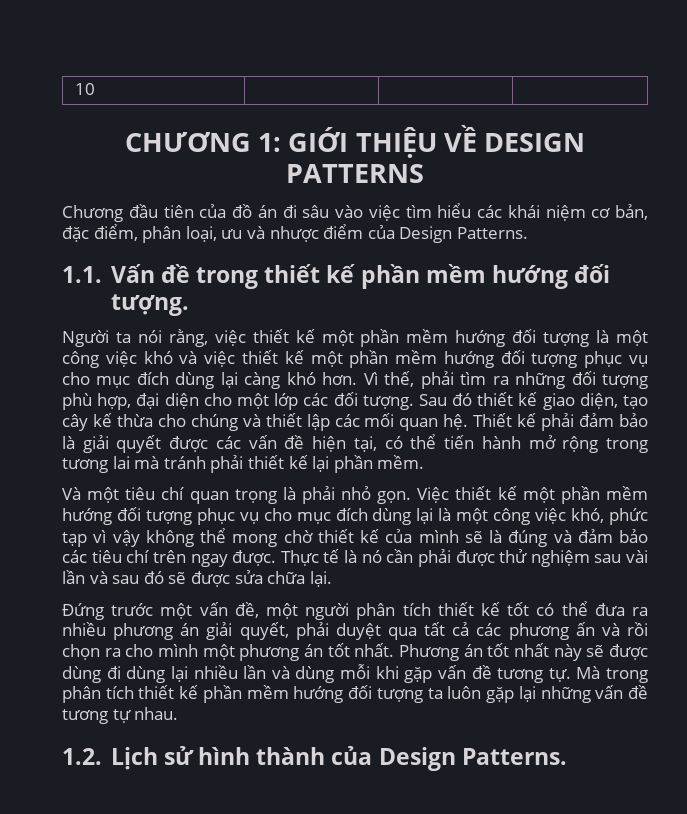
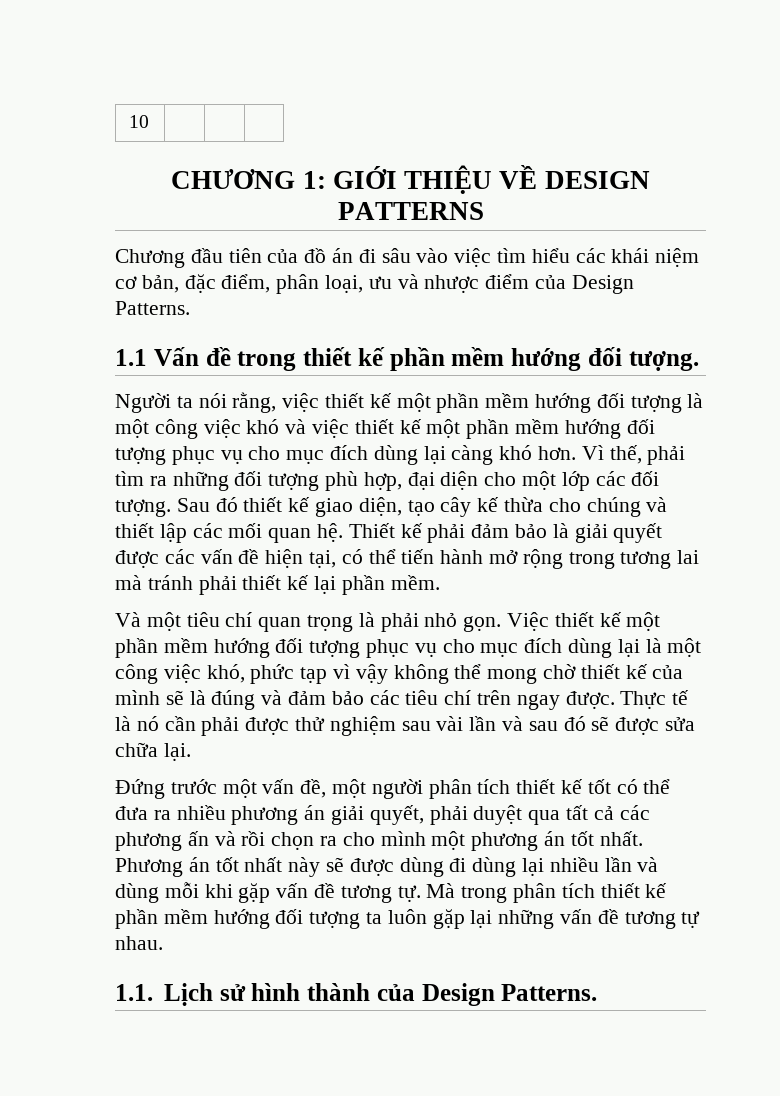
- 1.1. Vấn đề trong thiết kế phần mềm hướng đối tượng.
+ 1.1 Vấn đề trong thiết kế phần mềm hướng đối tượng.
- 1.2. Lịch sử hình thành của Design Patterns.
+ 1.1. Lịch sử hình thành của Design Patterns.

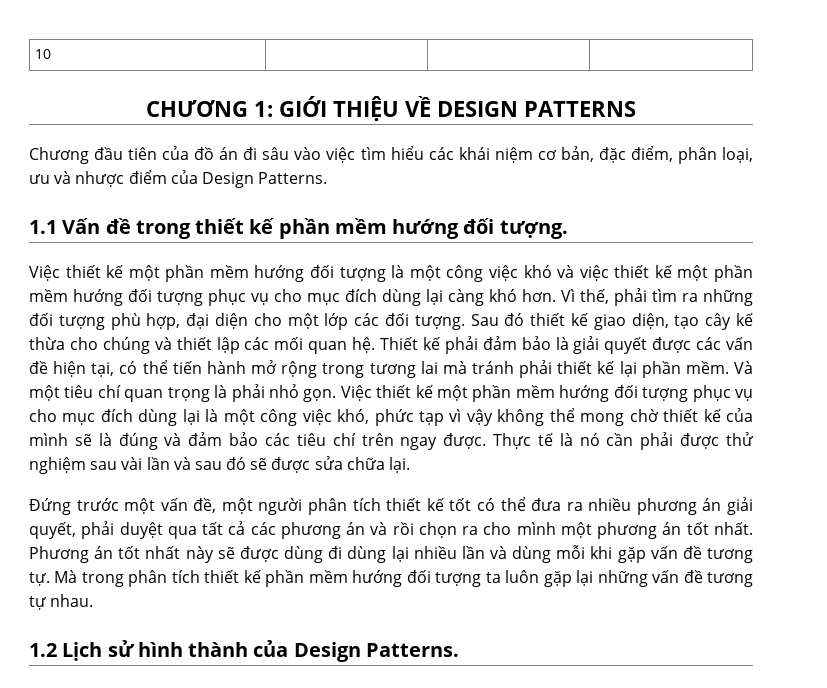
- Người ta nói rằng, việc thiết kế một phần mềm hướng đối tượng là một công việc khó và việc thiết kế một phần mềm hướng đối tượng phục vụ cho mục đích dùng lại càng khó hơn.
+ Việc thiết kế một phần mềm hướng đối tượng là một công việc khó và việc thiết kế một phần mềm hướng đối tượng phục vụ cho mục đích dùng lại càng khó hơn.
- Thiết kế phải đảm bảo là giải quyết được các vấn đề hiện tại, có thể tiến hành mở rộng trong tương lai mà tránh phải thiết kế lại phần mềm.
- Và một tiêu chí quan trọng là phải nhỏ gọn.
+ Thiết kế phải đảm bảo là giải quyết được các vấn đề hiện tại, có thể tiến hành mở rộng trong tương lai mà tránh phải thiết kế lại phần mềm. Và một tiêu chí quan trọng là phải nhỏ gọn.
- Đứng trước một vấn đề, một người phân tích thiết kế tốt có thể đưa ra nhiều phương án giải quyết, phải duyệt qua tất cả các phương ấn và rồi chọn ra cho mình một phương án tốt nhất.
+ Đứng trước một vấn đề, một người phân tích thiết kế tốt có thể đưa ra nhiều phương án giải quyết, phải duyệt qua tất cả các phương án và rồi chọn ra cho mình một phương án tốt nhất.
- 1.1. Lịch sử hình thành của Design Patterns.
+ 1.2 Lịch sử hình thành của Design Patterns.

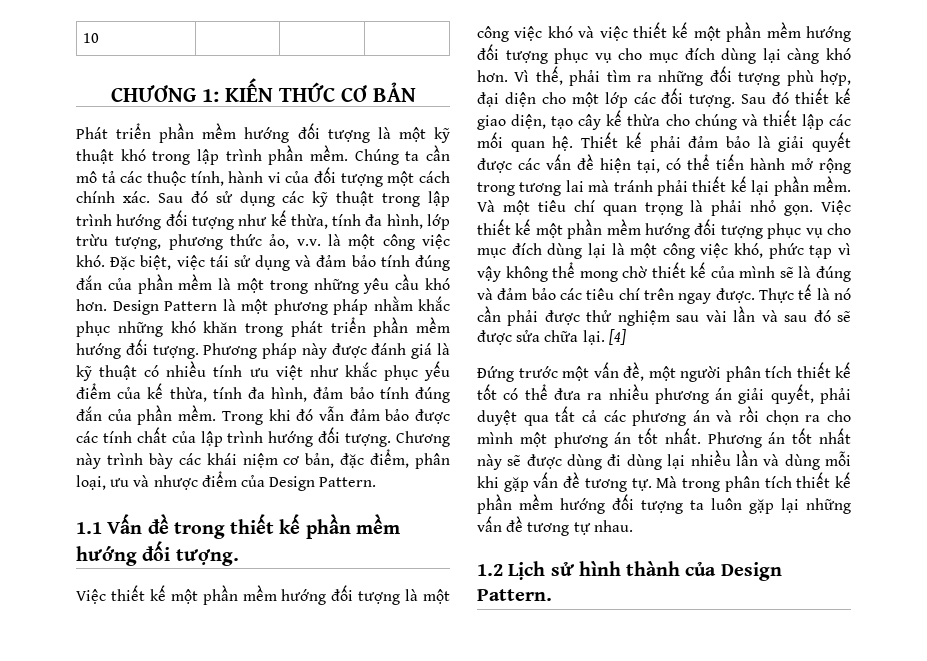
- CHƯƠNG 1: GIỚI THIỆU VỀ DESIGN PATTERNS
- Chương đầu tiên của đồ án đi sâu vào việc tìm hiểu các khái niệm cơ bản, đặc điểm, phân loại, ưu và nhược điểm của Design Patterns.
+ CHƯƠNG 1: KIẾN THỨC CƠ BẢN
+ Phát triển phần mềm hướng đối tượng là một kỹ thuật khó trong lập trình phần mềm. Chúng ta cần mô tả các thuộc tính, hành vi của đối tượng một cách chính xác. Sau đó sử dụng các kỹ thuật trong lập trình hướng đối tượng như kế thừa, tính đa hình, lớp trừu tượng, phương thức ảo, v.v. là một công việc khó. Đặc biệt, việc tái sử dụng và đảm bảo tính đúng đắn của phần mềm là một trong những yêu cầu khó hơn. Design Pattern là một phương pháp nhằm khắc phục những khó khăn trong phát triển phần mềm hướng đối tượng. Phương pháp này được đánh giá là kỹ thuật có nhiều tính ưu việt như khắc phục yếu điểm của kế thừa, tính đa hình, đảm bảo tính đúng đắn của phần mềm. Trong khi đó vẫn đảm bảo được các tính chất của lập trình hướng đối tượng. Chương này trình bày các khái niệm cơ bản, đặc điểm, phân loại, ưu và nhược điểm của Design Pattern.
+ [4]
- 1.2 Lịch sử hình thành của Design Patterns.
+ 1.2 Lịch sử hình thành của Design Pattern.

